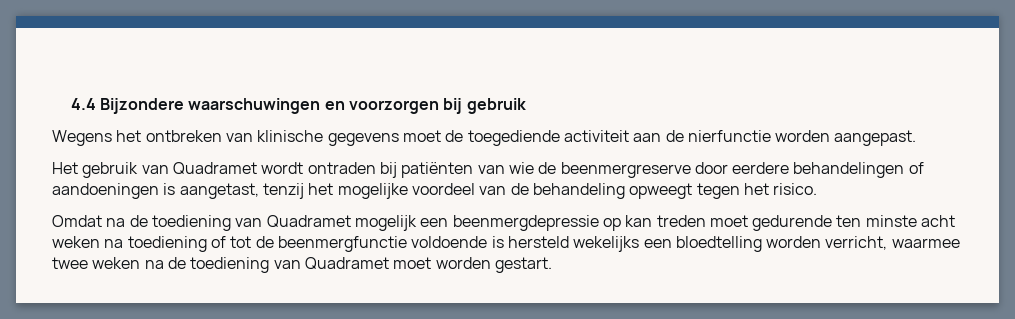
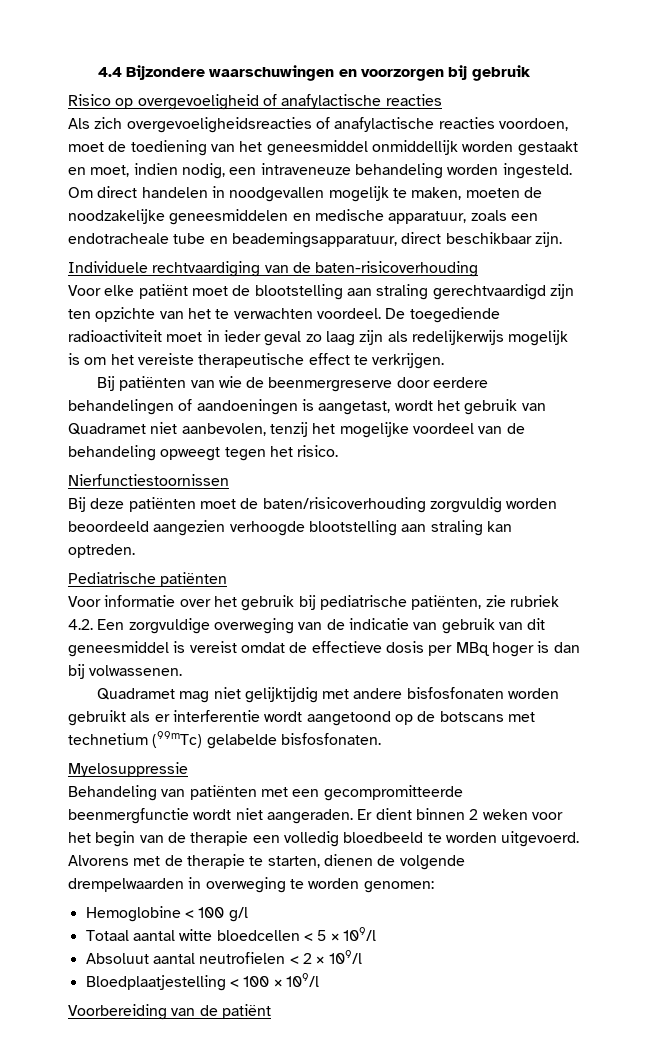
- Wegens het ontbreken van klinische gegevens moet de toegediende activiteit aan de nierfunctie worden aangepast.
- Het gebruik van Quadramet wordt ontraden bij patiënten van wie de beenmergreserve door eerdere behandelingen of aandoeningen is aangetast, tenzij het mogelijke voordeel van de behandeling opweegt tegen het risico.
+ Risico op overgevoeligheid of anafylactische reacties
+ Als zich overgevoeligheidsreacties of anafylactische reacties voordoen, moet de toediening van het geneesmiddel onmiddellijk worden gestaakt en moet, indien nodig, een intraveneuze behandeling worden ingesteld. Om direct handelen in noodgevallen mogelijk te maken, moeten de noodzakelijke geneesmiddelen en medische apparatuur, zoals een endotracheale tube en beademingsapparatuur, direct beschikbaar zijn.
+ Individuele rechtvaardiging van de baten-risicoverhouding
+ Voor elke patiënt moet de blootstelling aan straling gerechtvaardigd zijn ten opzichte van het te verwachten voordeel. De toegediende radioactiviteit moet in ieder geval zo laag zijn als redelijkerwijs mogelijk is om het vereiste therapeutische effect te verkrijgen.
+ Bij patiënten van wie de beenmergreserve door eerdere behandelingen of aandoeningen is aangetast, wordt het gebruik van Quadramet niet aanbevolen, tenzij het mogelijke voordeel van de behandeling opweegt tegen het risico.
- Omdat na de toediening van Quadramet mogelijk een beenmergdepressie op kan treden moet gedurende ten minste acht weken na toediening of tot de beenmergfunctie voldoende is hersteld wekelijks een bloedtelling worden verricht, waarmee twee weken na de toediening van Quadramet moet worden gestart.
+ Nierfunctiestoornissen
+ Bij deze patiënten moet de baten/risicoverhouding zorgvuldig worden beoordeeld aangezien verhoogde blootstelling aan straling kan optreden.
+ Pediatrische patiënten
+ Voor informatie over het gebruik bij pediatrische patiënten, zie rubriek 4.2. Een zorgvuldige overweging van de indicatie van gebruik van dit geneesmiddel is vereist omdat de effectieve dosis per MBq hoger is dan bij volwassenen.
+ Quadramet mag niet gelijktijdig met andere bisfosfonaten worden gebruikt als er interferentie wordt aangetoond op de botscans met technetium (99mTc) gelabelde bisfosfonaten.
+ Myelosuppressie
+ Behandeling van patiënten met een gecompromitteerde beenmergfunctie wordt niet aangeraden. Er dient binnen 2 weken voor het begin van de therapie een volledig bloedbeeld te worden uitgevoerd. Alvorens met de therapie te starten, dienen de volgende drempelwaarden in overweging te worden genomen:
+ Hemoglobine < 100 g/l
+ Totaal aantal witte bloedcellen < 5 × 109/l
+ Absoluut aantal neutrofielen < 2 × 109/l
+ Bloedplaatjestelling < 100 × 109/l
+ Voorbereiding van de patiënt

